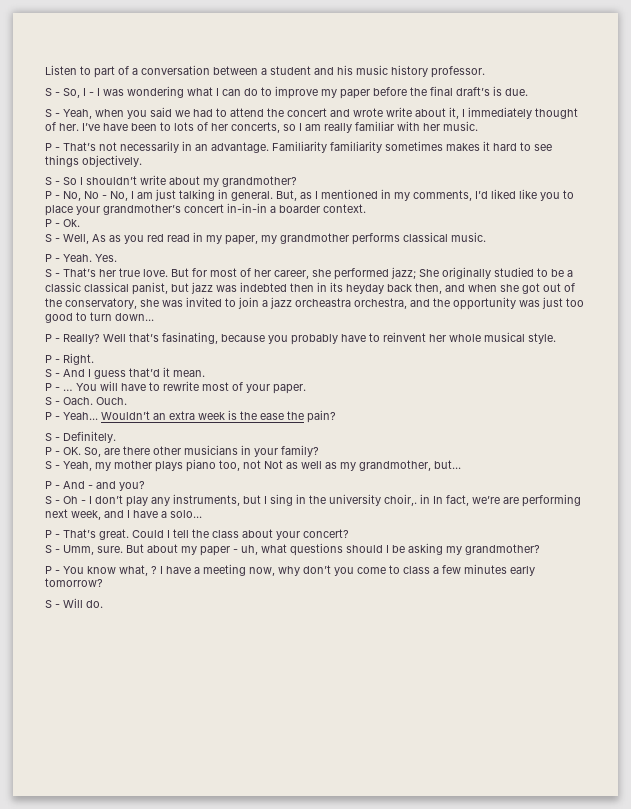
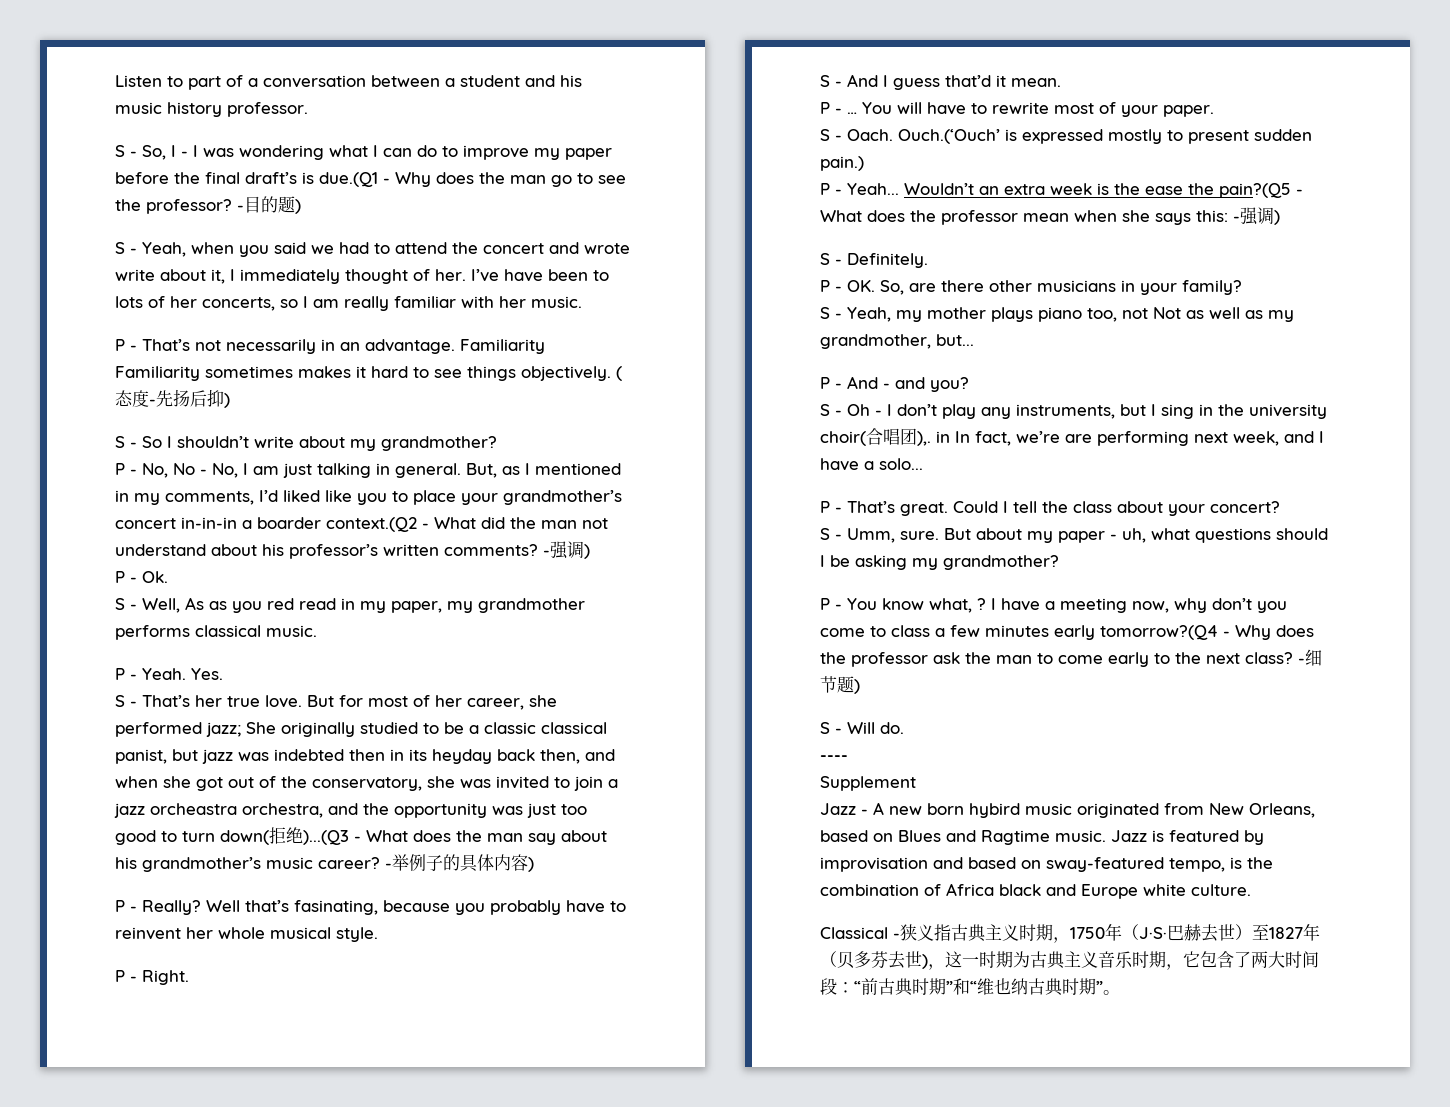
- S - So, I - I was wondering what I can do to improve my paper before the final draft’s is due.
+ S - So, I - I was wondering what I can do to improve my paper before the final draft’s is due.(Q1 - Why does the man go to see the professor? -目的题)
- Familiarity familiarity sometimes makes it hard to see things objectively.
+ Familiarity Familiarity sometimes makes it hard to see things objectively. (态度-先扬后抑)
- But, as I mentioned in my comments, I’d liked like you to place your grandmother’s concert in-in-in a boarder context.
+ But, as I mentioned in my comments, I’d liked like you to place your grandmother’s concert in-in-in a boarder context.(Q2 - What did the man not understand about his professor’s written comments? -强调)
- But for most of her career, she performed jazz; She originally studied to be a classic classical panist, but jazz was indebted then in its heyday back then, and when she got out of the conservatory, she was invited to join a jazz orcheastra orchestra, and the opportunity was just too good to turn down...
+ But for most of her career, she performed jazz; She originally studied to be a classic classical panist, but jazz was indebted then in its heyday back then, and when she got out of the conservatory, she was invited to join a jazz orcheastra orchestra, and the opportunity was just too good to turn down(拒绝)...(Q3 - What does the man say about his grandmother’s music career? -举例子的具体内容)
- Ouch.
+ Ouch.(‘Ouch’ is expressed mostly to present sudden pain.)
- Wouldn’t an extra week is the ease the pain?
+ Wouldn’t an extra week is the ease the pain?(Q5 - What does the professor mean when she says this: -强调)
- S - Oh - I don’t play any instruments, but I sing in the university choir,. in In fact, we’re are performing next week, and I have a solo...
+ S - Oh - I don’t play any instruments, but I sing in the university choir(合唱团),. in In fact, we’re are performing next week, and I have a solo...
- I have a meeting now, why don’t you come to class a few minutes early tomorrow?
+ I have a meeting now, why don’t you come to class a few minutes early tomorrow?(Q4 - Why does the professor ask the man to come early to the next class? -细节题)
  S - Will do.
+ ----
+ Supplement
+ Jazz - A new born hybird music originated from New Orleans, based on Blues and Ragtime music. Jazz is featured by improvisation and based on sway-featured tempo, is the combination of Africa black and Europe white culture.
+ Classical -狭义指古典主义时期，1750年（J·S·巴赫去世）至1827年（贝多芬去世)，这一时期为古典主义音乐时期，它包含了两大时间段：“前古典时期”和“维也纳古典时期”。

